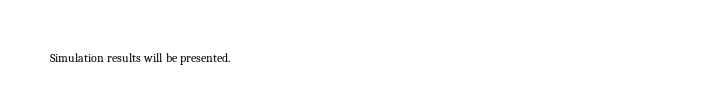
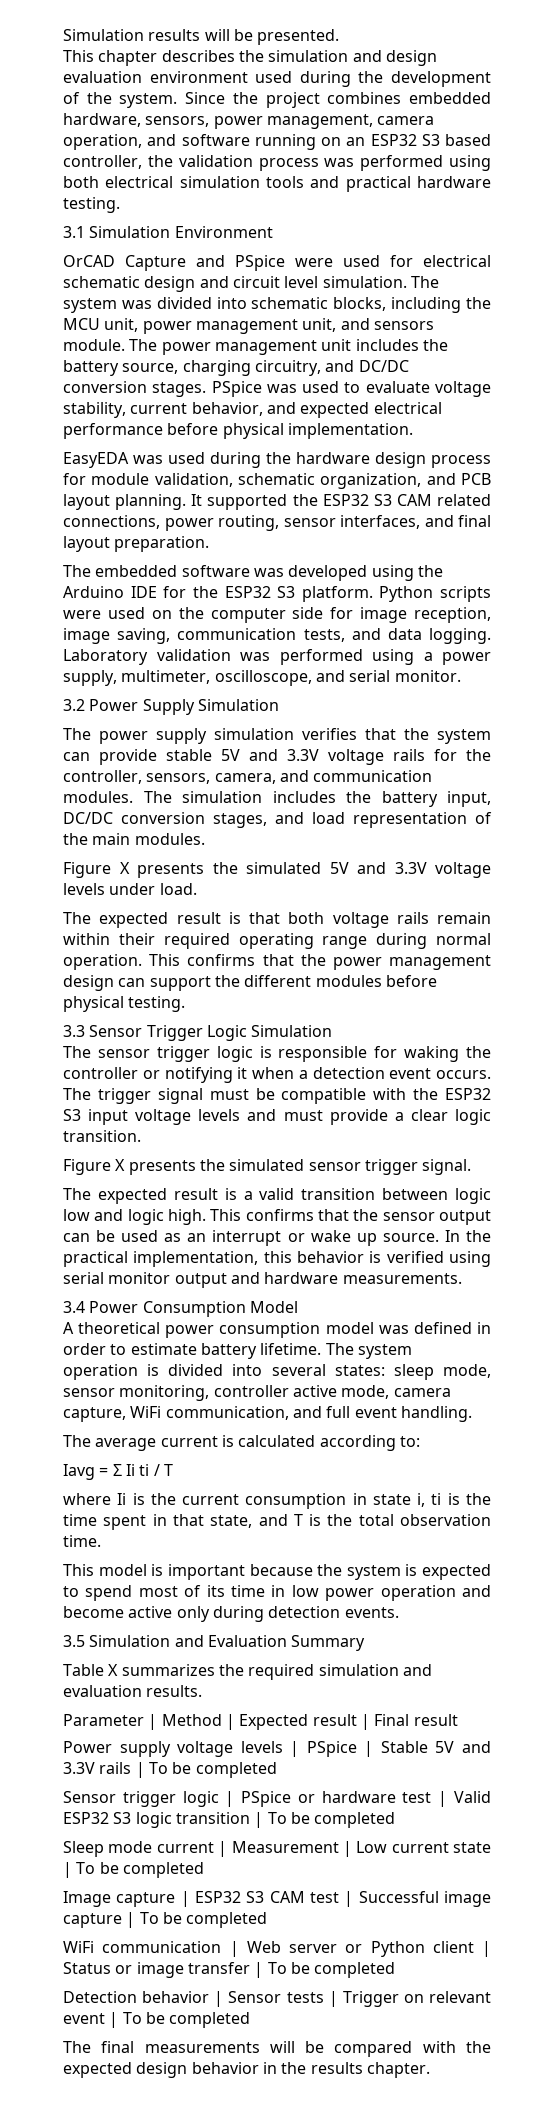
+ This chapter describes the simulation and design evaluation environment used during the development of the system. Since the project combines embedded hardware, sensors, power management, camera operation, and software running on an ESP32 S3 based controller, the validation process was performed using both electrical simulation tools and practical hardware testing.
+ 3.1 Simulation Environment
+ OrCAD Capture and PSpice were used for electrical schematic design and circuit level simulation. The system was divided into schematic blocks, including the MCU unit, power management unit, and sensors module. The power management unit includes the battery source, charging circuitry, and DC/DC conversion stages. PSpice was used to evaluate voltage stability, current behavior, and expected electrical performance before physical implementation.
+ EasyEDA was used during the hardware design process for module validation, schematic organization, and PCB layout planning. It supported the ESP32 S3 CAM related connections, power routing, sensor interfaces, and final layout preparation.
+ The embedded software was developed using the Arduino IDE for the ESP32 S3 platform. Python scripts were used on the computer side for image reception, image saving, communication tests, and data logging. Laboratory validation was performed using a power supply, multimeter, oscilloscope, and serial monitor.
+ 3.2 Power Supply Simulation
+ The power supply simulation verifies that the system can provide stable 5V and 3.3V voltage rails for the controller, sensors, camera, and communication modules. The simulation includes the battery input, DC/DC conversion stages, and load representation of the main modules.
+ Figure X presents the simulated 5V and 3.3V voltage levels under load.
+ The expected result is that both voltage rails remain within their required operating range during normal operation. This confirms that the power management design can support the different modules before physical testing.
+ 3.3 Sensor Trigger Logic Simulation
+ The sensor trigger logic is responsible for waking the controller or notifying it when a detection event occurs. The trigger signal must be compatible with the ESP32 S3 input voltage levels and must provide a clear logic transition.
+ Figure X presents the simulated sensor trigger signal.
+ The expected result is a valid transition between logic low and logic high. This confirms that the sensor output can be used as an interrupt or wake up source. In the practical implementation, this behavior is verified using serial monitor output and hardware measurements.
+ 3.4 Power Consumption Model
+ A theoretical power consumption model was defined in order to estimate battery lifetime. The system operation is divided into several states: sleep mode, sensor monitoring, controller active mode, camera capture, WiFi communication, and full event handling.
+ The average current is calculated according to:
+ Iavg = Σ Ii ti / T
+ where Ii is the current consumption in state i, ti is the time spent in that state, and T is the total observation time.
+ This model is important because the system is expected to spend most of its time in low power operation and become active only during detection events.
+ 3.5 Simulation and Evaluation Summary
+ Table X summarizes the required simulation and evaluation results.
+ Parameter | Method | Expected result | Final result
+ Power supply voltage levels | PSpice | Stable 5V and 3.3V rails | To be completed
+ Sensor trigger logic | PSpice or hardware test | Valid ESP32 S3 logic transition | To be completed
+ Sleep mode current | Measurement | Low current state | To be completed
+ Image capture | ESP32 S3 CAM test | Successful image capture | To be completed
+ WiFi communication | Web server or Python client | Status or image transfer | To be completed
+ Detection behavior | Sensor tests | Trigger on relevant event | To be completed
+ The final measurements will be compared with the expected design behavior in the results chapter.

